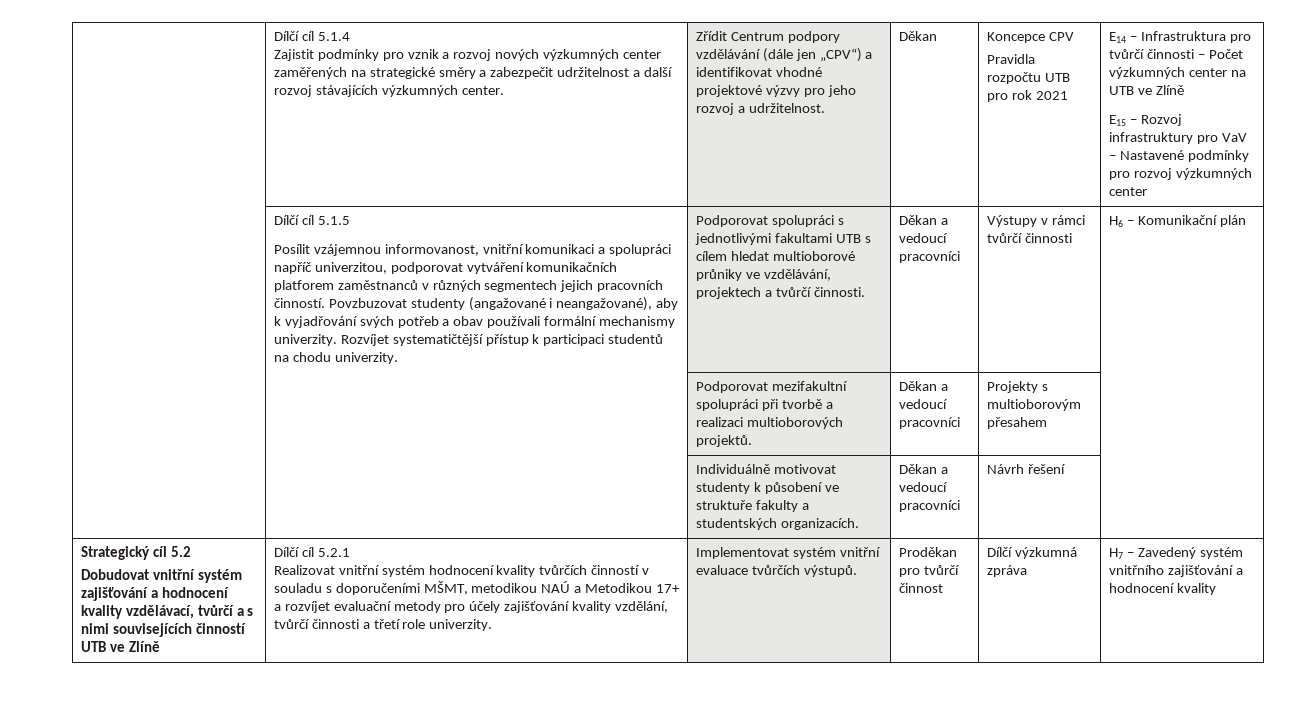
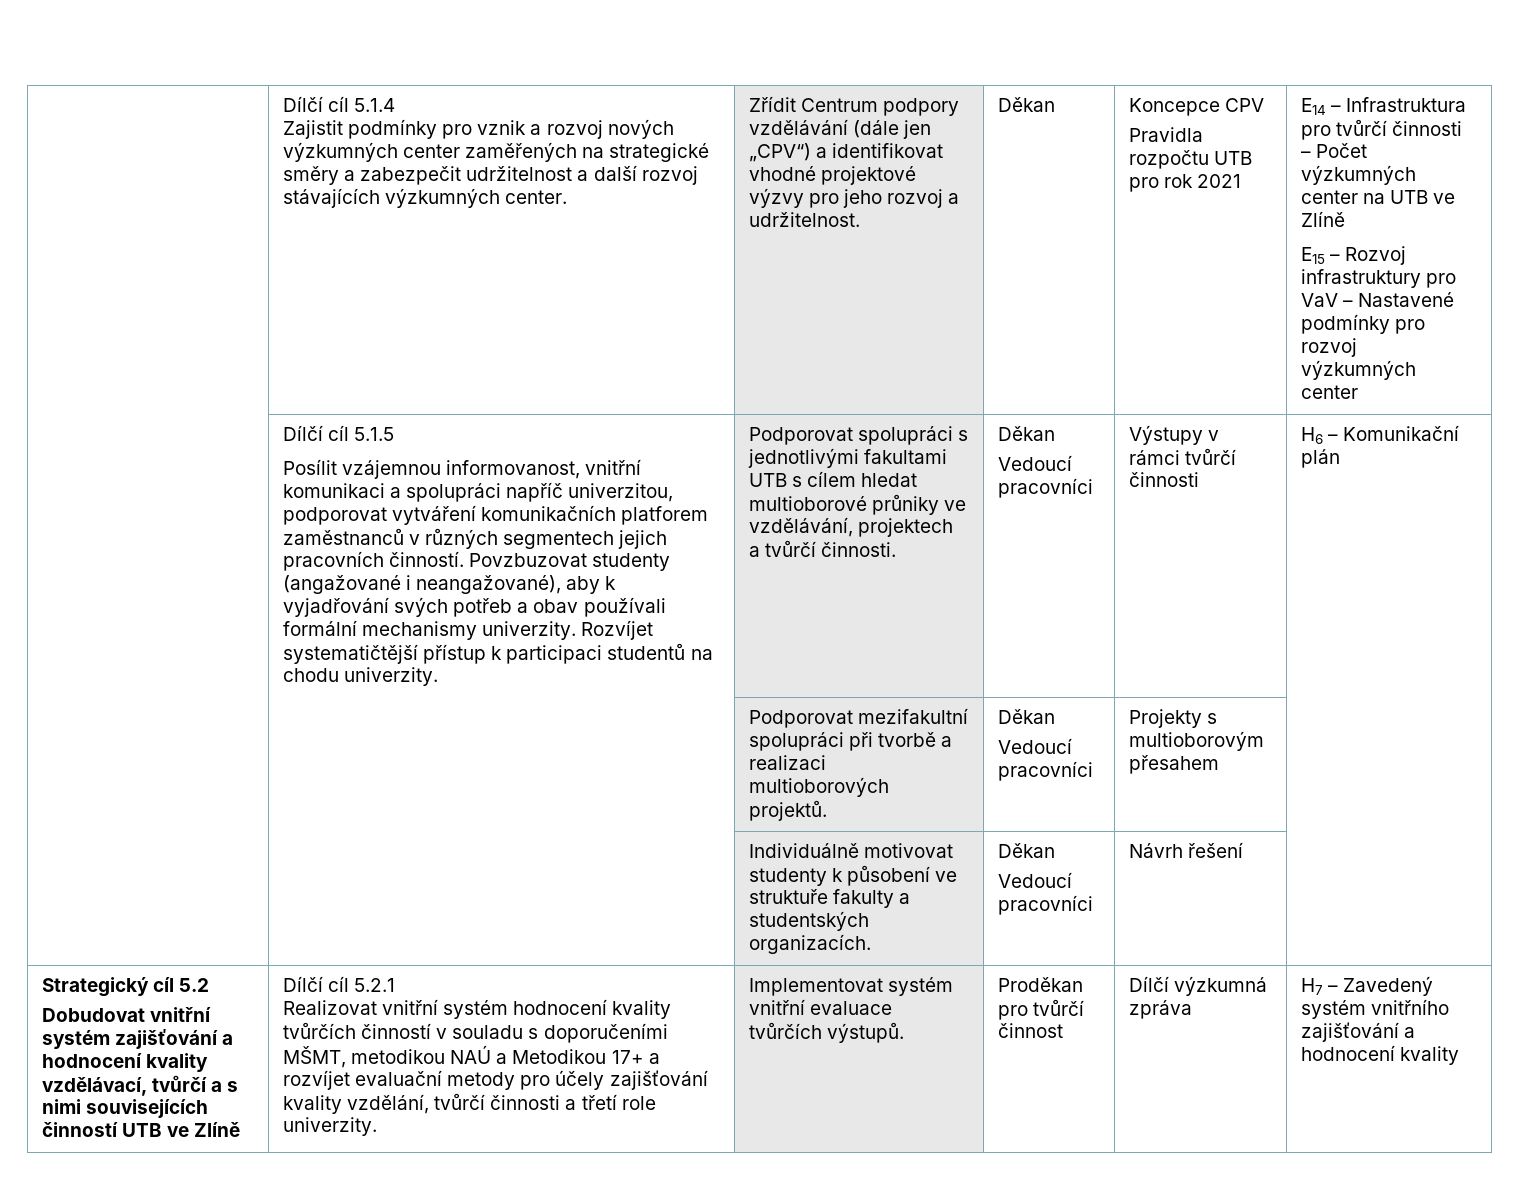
- Podporovat spolupráci s jednotlivými fakultami UTB s cílem hledat multioborové průniky ve vzdělávání, projektech a tvůrčí činnosti. | Děkan a vedoucí pracovníci
+ Podporovat spolupráci s jednotlivými fakultami UTB s cílem hledat multioborové průniky ve vzdělávání, projektech a tvůrčí činnosti. | Děkan
+ Vedoucí pracovníci
- | | Podporovat mezifakultní spolupráci při tvorbě a realizaci multioborových projektů. | Děkan a vedoucí pracovníci | Projekty s multioborovým přesahem |
+ | | Podporovat mezifakultní spolupráci při tvorbě a realizaci multioborových projektů. | Děkan
+ Vedoucí pracovníci | Projekty s multioborovým přesahem |
- | | Individuálně motivovat studenty k působení ve struktuře fakulty a studentských organizacích. | Děkan a vedoucí pracovníci | Návrh řešení |
+ | | Individuálně motivovat studenty k působení ve struktuře fakulty a studentských organizacích. | Děkan
+ Vedoucí pracovníci | Návrh řešení |

